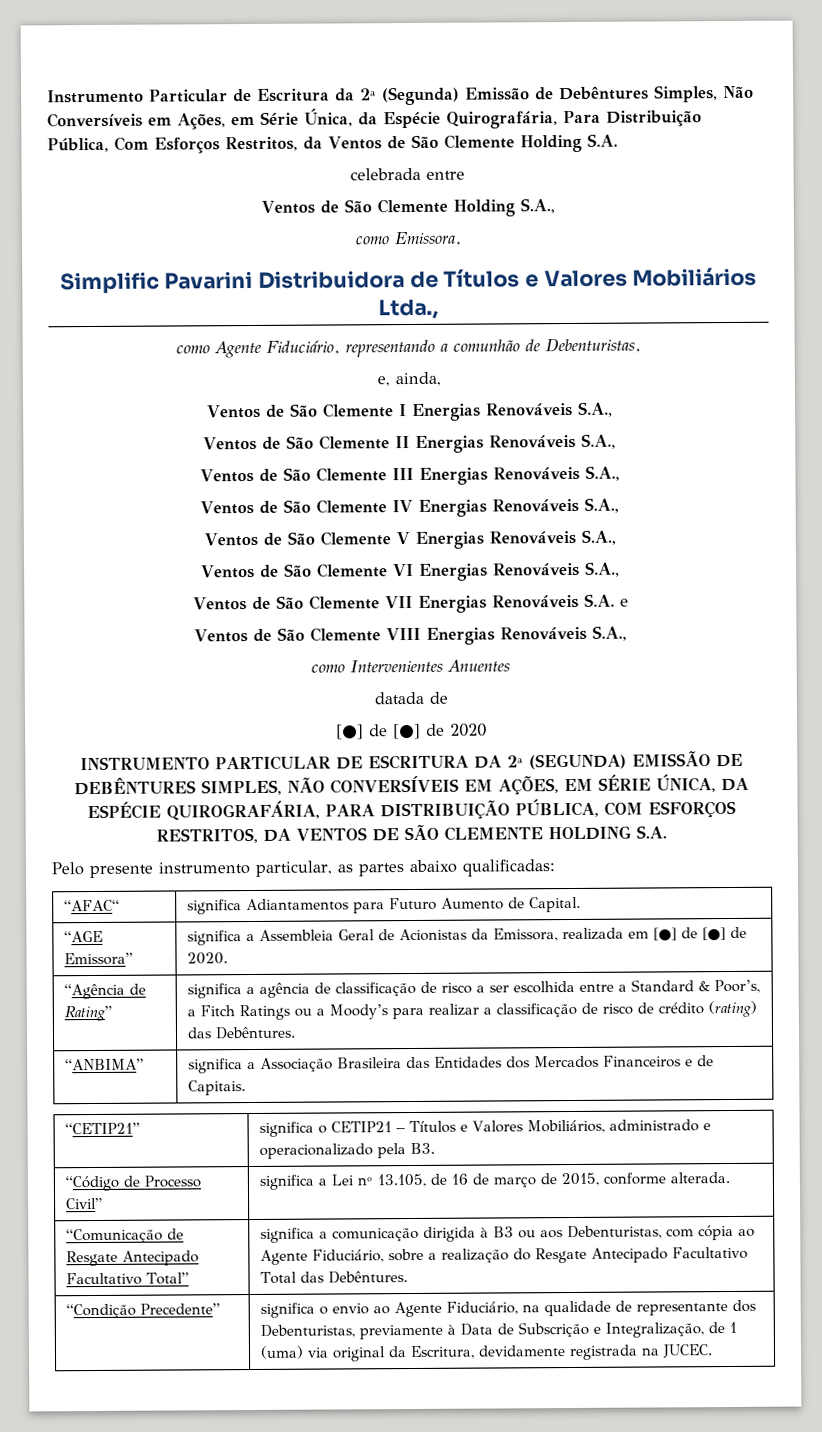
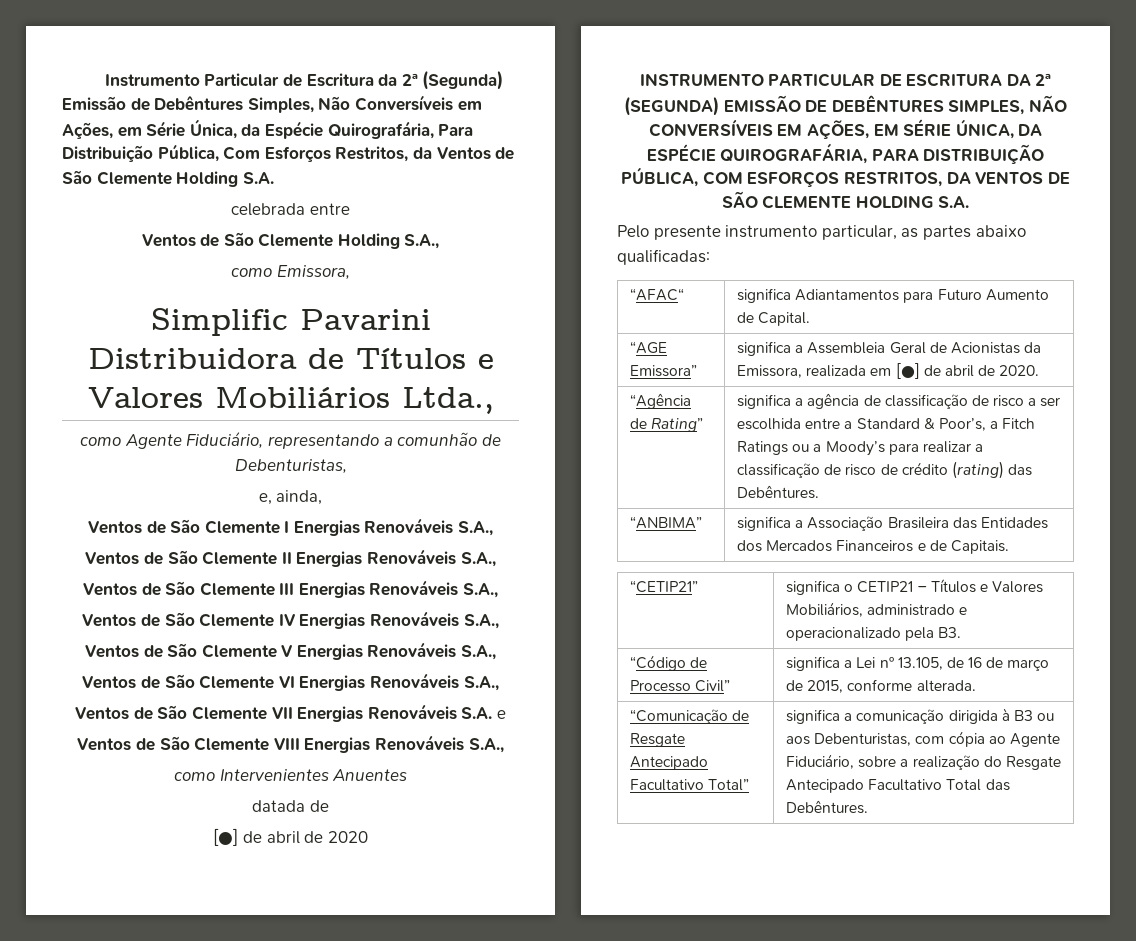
- [●] de [●] de 2020
+ [●] de abril de 2020
- “AGE Emissora” | significa a Assembleia Geral de Acionistas da Emissora, realizada em [●] de [●] de 2020.
+ “AGE Emissora” | significa a Assembleia Geral de Acionistas da Emissora, realizada em [●] de abril de 2020.
- “Condição Precedente” | significa o envio ao Agente Fiduciário, na qualidade de representante dos Debenturistas, previamente à Data de Subscrição e Integralização, de 1 (uma) via original da Escritura, devidamente registrada na JUCEC.

